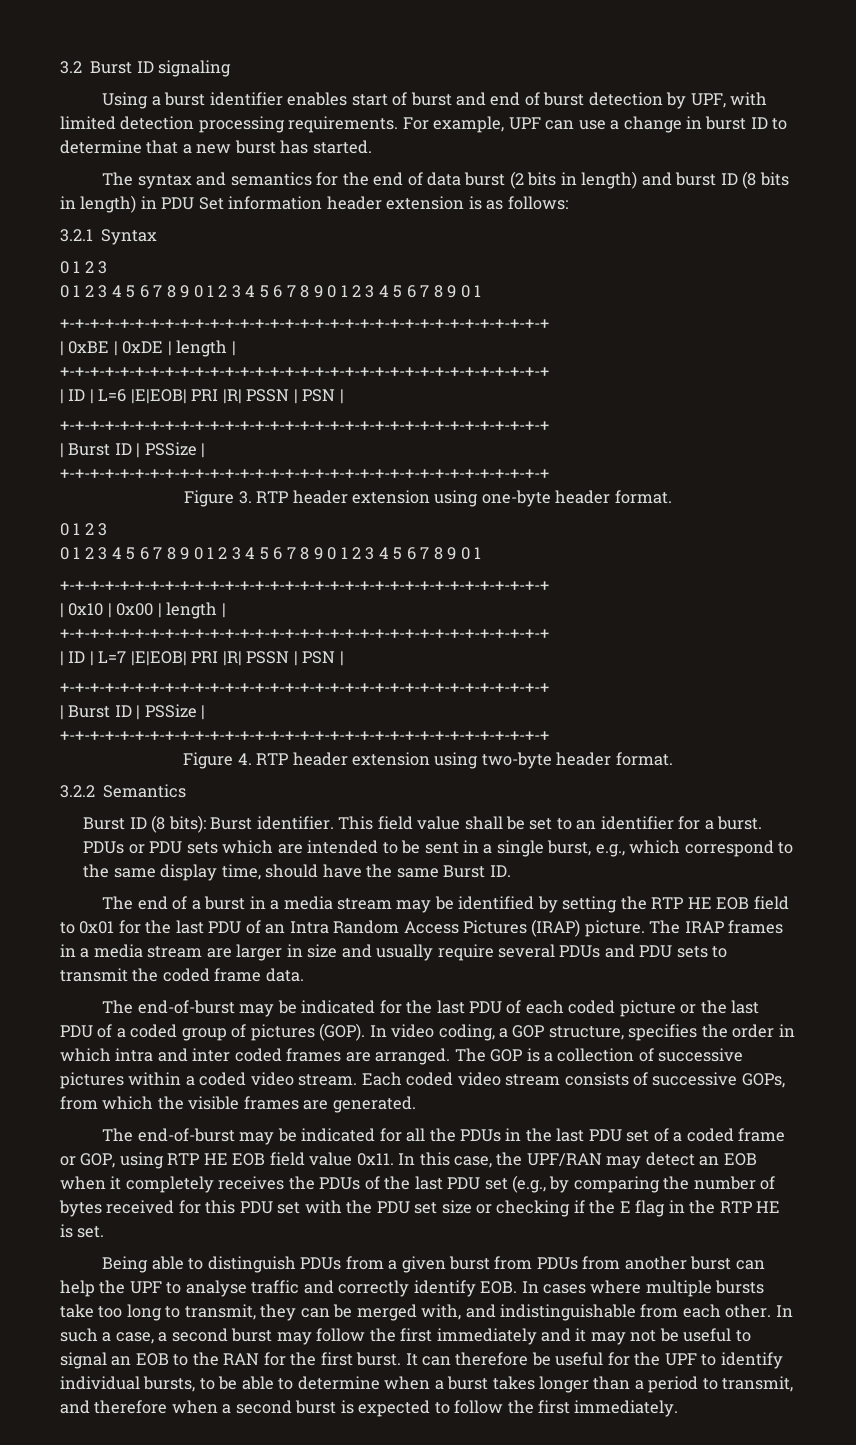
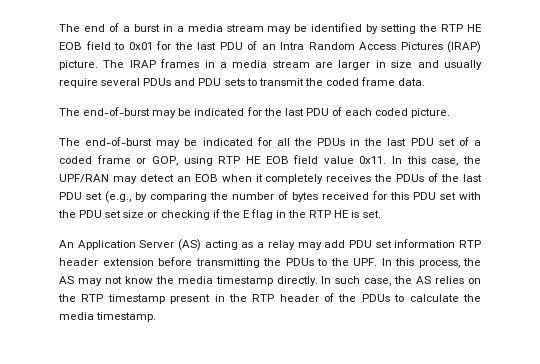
- 3.2 Burst ID signaling
- Using a burst identifier enables start of burst and end of burst detection by UPF, with limited detection processing requirements. For example, UPF can use a change in burst ID to determine that a new burst has started.
- The syntax and semantics for the end of data burst (2 bits in length) and burst ID (8 bits in length) in PDU Set information header extension is as follows:
- 3.2.1 Syntax
- 0 1 2 3
- 0 1 2 3 4 5 6 7 8 9 0 1 2 3 4 5 6 7 8 9 0 1 2 3 4 5 6 7 8 9 0 1
- +-+-+-+-+-+-+-+-+-+-+-+-+-+-+-+-+-+-+-+-+-+-+-+-+-+-+-+-+-+-+-+-+
- | 0xBE | 0xDE | length |
- +-+-+-+-+-+-+-+-+-+-+-+-+-+-+-+-+-+-+-+-+-+-+-+-+-+-+-+-+-+-+-+-+
- | ID | L=6 |E|EOB| PRI |R| PSSN | PSN |
- +-+-+-+-+-+-+-+-+-+-+-+-+-+-+-+-+-+-+-+-+-+-+-+-+-+-+-+-+-+-+-+-+
- | Burst ID | PSSize |
- +-+-+-+-+-+-+-+-+-+-+-+-+-+-+-+-+-+-+-+-+-+-+-+-+-+-+-+-+-+-+-+-+
- Figure 3. RTP header extension using one-byte header format.
- 0 1 2 3
- 0 1 2 3 4 5 6 7 8 9 0 1 2 3 4 5 6 7 8 9 0 1 2 3 4 5 6 7 8 9 0 1
- +-+-+-+-+-+-+-+-+-+-+-+-+-+-+-+-+-+-+-+-+-+-+-+-+-+-+-+-+-+-+-+-+
- | 0x10 | 0x00 | length |
- +-+-+-+-+-+-+-+-+-+-+-+-+-+-+-+-+-+-+-+-+-+-+-+-+-+-+-+-+-+-+-+-+
- | ID | L=7 |E|EOB| PRI |R| PSSN | PSN |
- +-+-+-+-+-+-+-+-+-+-+-+-+-+-+-+-+-+-+-+-+-+-+-+-+-+-+-+-+-+-+-+-+
- | Burst ID | PSSize |
- +-+-+-+-+-+-+-+-+-+-+-+-+-+-+-+-+-+-+-+-+-+-+-+-+-+-+-+-+-+-+-+-+
- Figure 4. RTP header extension using two-byte header format.
- 3.2.2 Semantics
- Burst ID (8 bits): Burst identifier. This field value shall be set to an identifier for a burst. PDUs or PDU sets which are intended to be sent in a single burst, e.g., which correspond to the same display time, should have the same Burst ID.
- The end-of-burst may be indicated for the last PDU of each coded picture or the last PDU of a coded group of pictures (GOP). In video coding, a GOP structure, specifies the order in which intra and inter coded frames are arranged. The GOP is a collection of successive pictures within a coded video stream. Each coded video stream consists of successive GOPs, from which the visible frames are generated.
+ The end-of-burst may be indicated for the last PDU of each coded picture.
- Being able to distinguish PDUs from a given burst from PDUs from another burst can help the UPF to analyse traffic and correctly identify EOB. In cases where multiple bursts take too long to transmit, they can be merged with, and indistinguishable from each other. In such a case, a second burst may follow the first immediately and it may not be useful to signal an EOB to the RAN for the first burst. It can therefore be useful for the UPF to identify individual bursts, to be able to determine when a burst takes longer than a period to transmit, and therefore when a second burst is expected to follow the first immediately.
+ An Application Server (AS) acting as a relay may add PDU set information RTP header extension before transmitting the PDUs to the UPF. In this process, the AS may not know the media timestamp directly. In such case, the AS relies on the RTP timestamp present in the RTP header of the PDUs to calculate the media timestamp.

